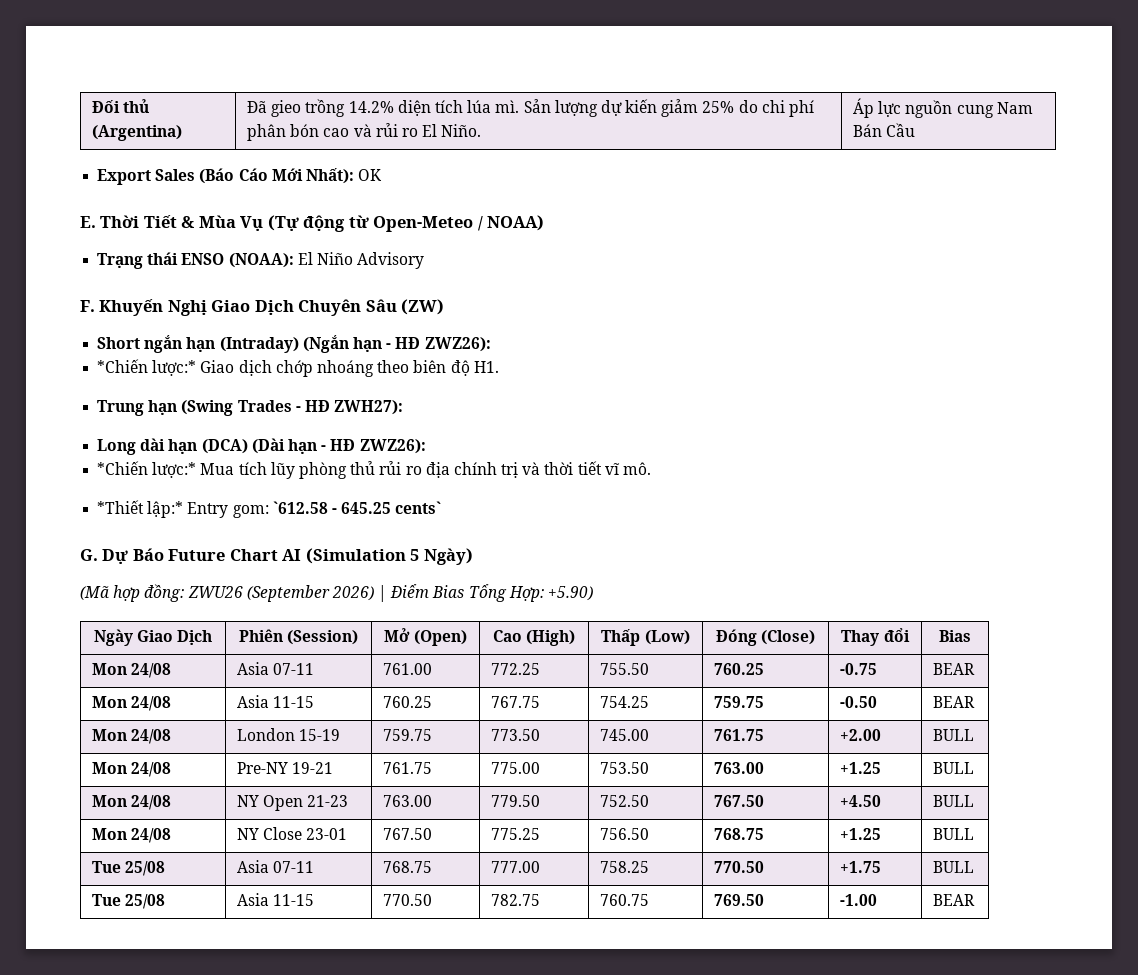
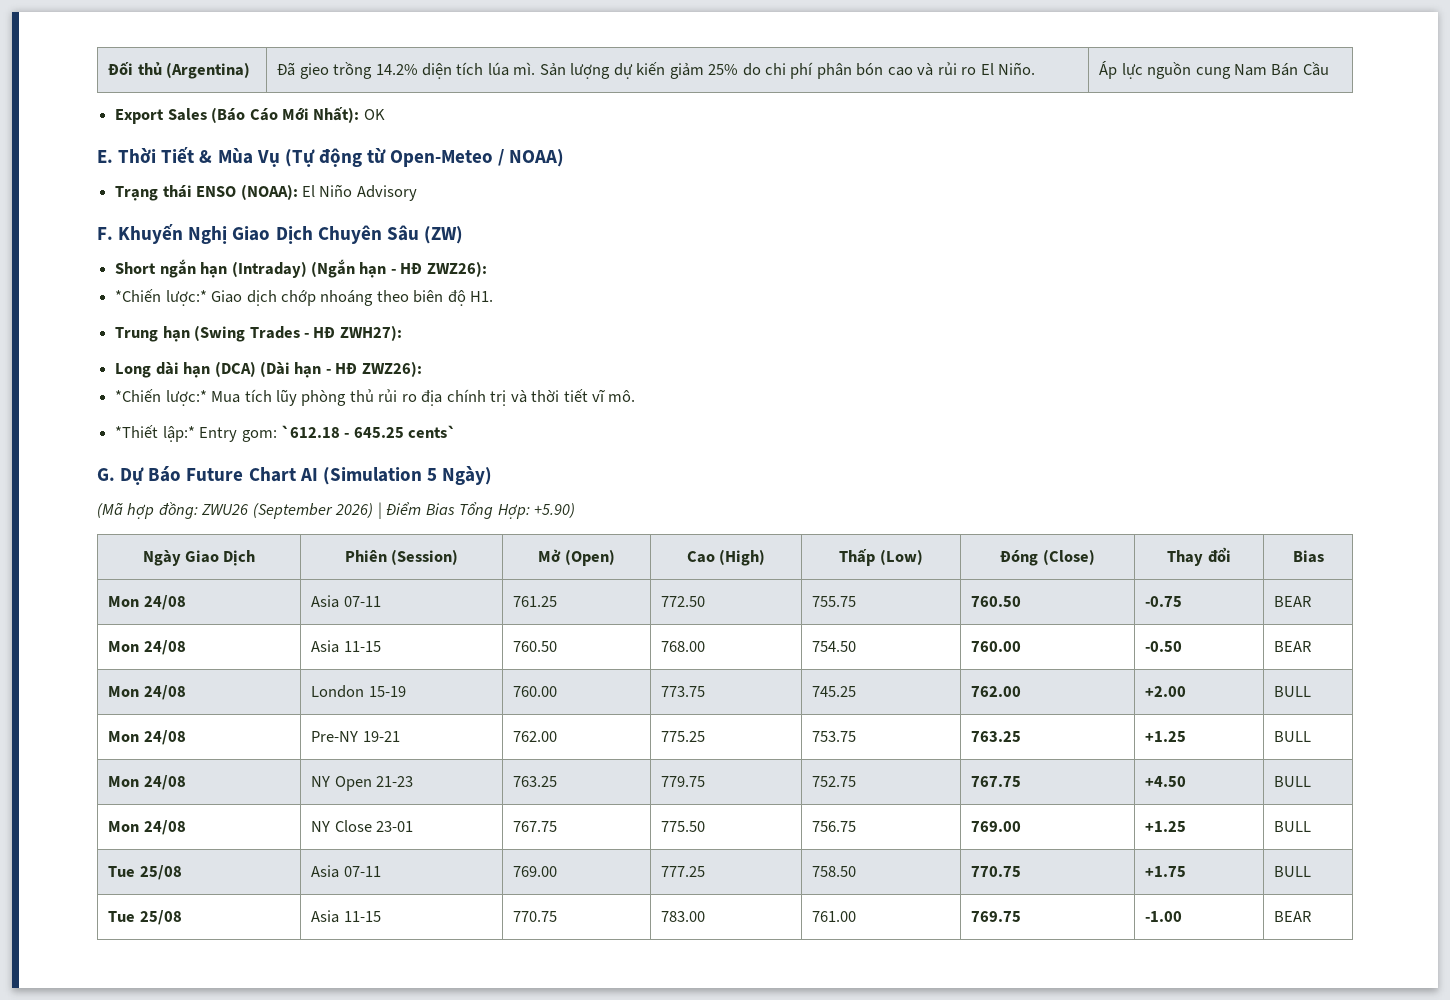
- *Thiết lập:* Entry gom: `612.58 - 645.25 cents`
+ *Thiết lập:* Entry gom: `612.18 - 645.25 cents`
- Mon 24/08 | Asia 07-11 | 761.00 | 772.25 | 755.50 | 760.25 | -0.75 | BEAR
+ Mon 24/08 | Asia 07-11 | 761.25 | 772.50 | 755.75 | 760.50 | -0.75 | BEAR
- Mon 24/08 | Asia 11-15 | 760.25 | 767.75 | 754.25 | 759.75 | -0.50 | BEAR
+ Mon 24/08 | Asia 11-15 | 760.50 | 768.00 | 754.50 | 760.00 | -0.50 | BEAR
- Mon 24/08 | London 15-19 | 759.75 | 773.50 | 745.00 | 761.75 | +2.00 | BULL
+ Mon 24/08 | London 15-19 | 760.00 | 773.75 | 745.25 | 762.00 | +2.00 | BULL
- Mon 24/08 | Pre-NY 19-21 | 761.75 | 775.00 | 753.50 | 763.00 | +1.25 | BULL
+ Mon 24/08 | Pre-NY 19-21 | 762.00 | 775.25 | 753.75 | 763.25 | +1.25 | BULL
- Mon 24/08 | NY Open 21-23 | 763.00 | 779.50 | 752.50 | 767.50 | +4.50 | BULL
+ Mon 24/08 | NY Open 21-23 | 763.25 | 779.75 | 752.75 | 767.75 | +4.50 | BULL
- Mon 24/08 | NY Close 23-01 | 767.50 | 775.25 | 756.50 | 768.75 | +1.25 | BULL
+ Mon 24/08 | NY Close 23-01 | 767.75 | 775.50 | 756.75 | 769.00 | +1.25 | BULL
- Tue 25/08 | Asia 07-11 | 768.75 | 777.00 | 758.25 | 770.50 | +1.75 | BULL
+ Tue 25/08 | Asia 07-11 | 769.00 | 777.25 | 758.50 | 770.75 | +1.75 | BULL
- Tue 25/08 | Asia 11-15 | 770.50 | 782.75 | 760.75 | 769.50 | -1.00 | BEAR
+ Tue 25/08 | Asia 11-15 | 770.75 | 783.00 | 761.00 | 769.75 | -1.00 | BEAR

